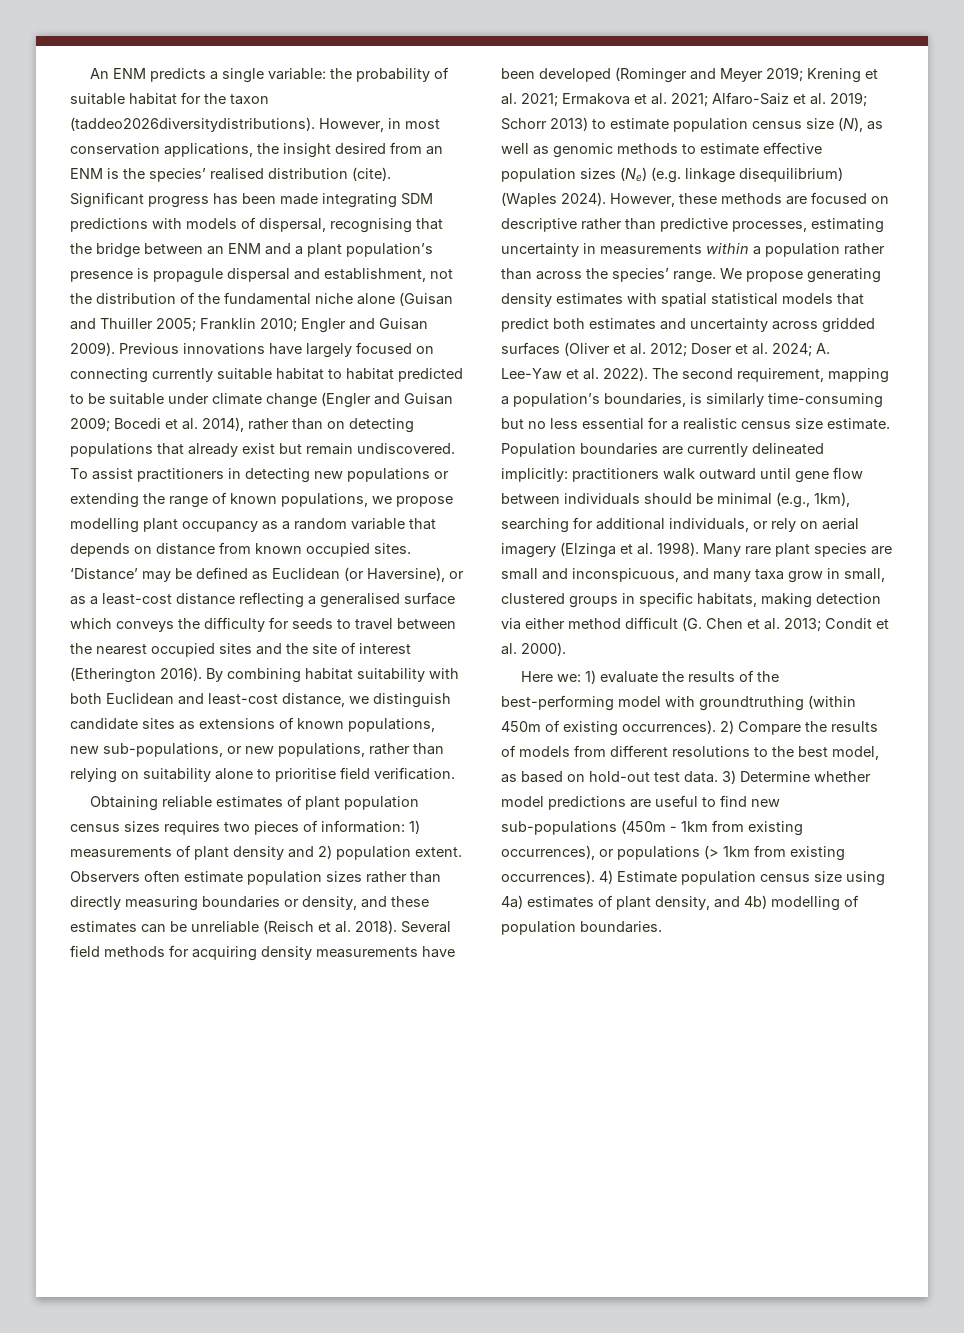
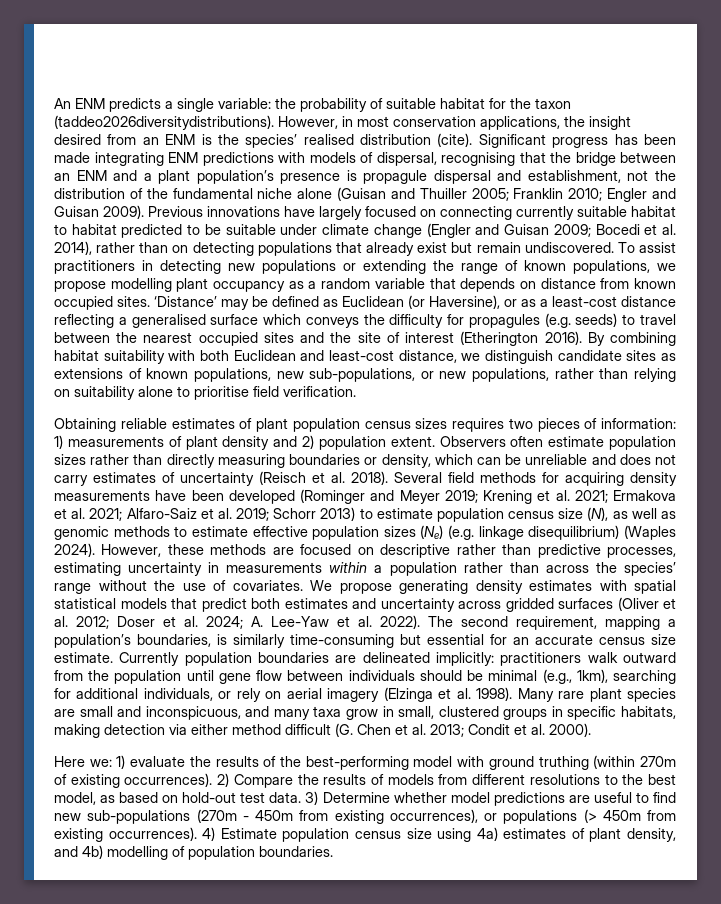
- Significant progress has been made integrating SDM predictions with models of dispersal, recognising that the bridge between an ENM and a plant population’s presence is propagule dispersal and establishment, not the distribution of the fundamental niche alone (Guisan and Thuiller 2005; Franklin 2010; Engler and Guisan 2009).
+ Significant progress has been made integrating ENM predictions with models of dispersal, recognising that the bridge between an ENM and a plant population’s presence is propagule dispersal and establishment, not the distribution of the fundamental niche alone (Guisan and Thuiller 2005; Franklin 2010; Engler and Guisan 2009).
- ‘Distance’ may be defined as Euclidean (or Haversine), or as a least-cost distance reflecting a generalised surface which conveys the difficulty for seeds to travel between the nearest occupied sites and the site of interest (Etherington 2016).
+ ‘Distance’ may be defined as Euclidean (or Haversine), or as a least-cost distance reflecting a generalised surface which conveys the difficulty for propagules (e.g. seeds) to travel between the nearest occupied sites and the site of interest (Etherington 2016).
- Observers often estimate population sizes rather than directly measuring boundaries or density, and these estimates can be unreliable (Reisch et al. 2018).
+ Observers often estimate population sizes rather than directly measuring boundaries or density, which can be unreliable and does not carry estimates of uncertainty (Reisch et al. 2018).
- However, these methods are focused on descriptive rather than predictive processes, estimating uncertainty in measurements within a population rather than across the species’ range.
+ However, these methods are focused on descriptive rather than predictive processes, estimating uncertainty in measurements within a population rather than across the species’ range without the use of covariates.
- The second requirement, mapping a population’s boundaries, is similarly time-consuming but no less essential for a realistic census size estimate.
+ The second requirement, mapping a population’s boundaries, is similarly time-consuming but essential for an accurate census size estimate.
- Population boundaries are currently delineated implicitly: practitioners walk outward until gene flow between individuals should be minimal (e.g., 1km), searching for additional individuals, or rely on aerial imagery (Elzinga et al. 1998).
+ Currently population boundaries are delineated implicitly: practitioners walk outward from the population until gene flow between individuals should be minimal (e.g., 1km), searching for additional individuals, or rely on aerial imagery (Elzinga et al. 1998).
- Here we: 1) evaluate the results of the best-performing model with groundtruthing (within 450m of existing occurrences).
+ Here we: 1) evaluate the results of the best-performing model with ground truthing (within 270m of existing occurrences).
- 3) Determine whether model predictions are useful to find new sub-populations (450m - 1km from existing occurrences), or populations (> 1km from existing occurrences).
+ 3) Determine whether model predictions are useful to find new sub-populations (270m - 450m from existing occurrences), or populations (> 450m from existing occurrences).

